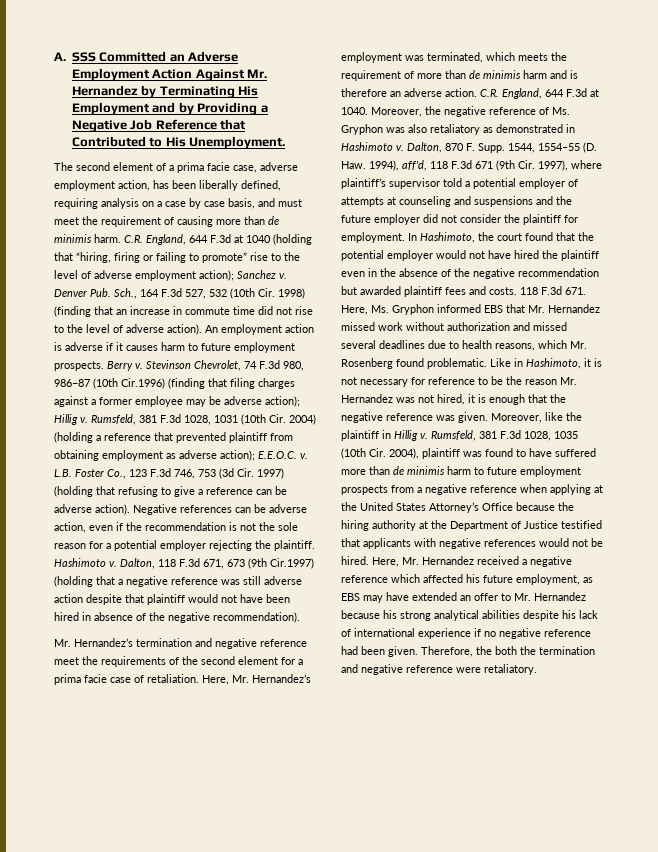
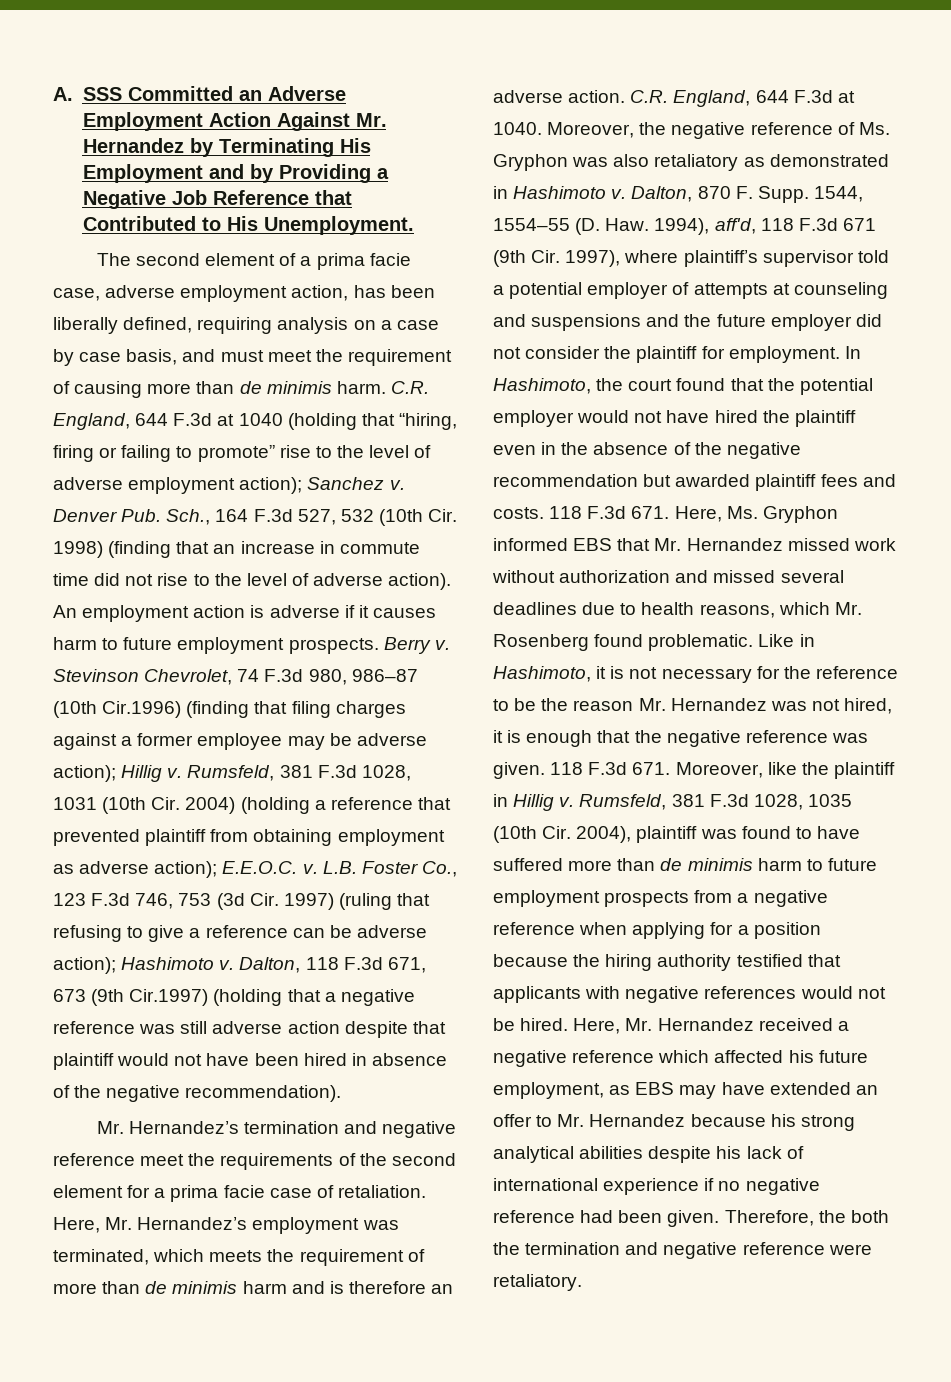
- L.B. Foster Co., 123 F.3d 746, 753 (3d Cir. 1997) (holding that refusing to give a reference can be adverse action). Negative references can be adverse action, even if the recommendation is not the sole reason for a potential employer rejecting the plaintiff. Hashimoto v.
+ L.B. Foster Co., 123 F.3d 746, 753 (3d Cir. 1997) (ruling that refusing to give a reference can be adverse action); Hashimoto v.
- Like in Hashimoto, it is not necessary for reference to be the reason Mr. Hernandez was not hired, it is enough that the negative reference was given.
+ Like in Hashimoto, it is not necessary for the reference to be the reason Mr. Hernandez was not hired, it is enough that the negative reference was given.
- Moreover, like the plaintiff in Hillig v.
+ 118 F.3d 671. Moreover, like the plaintiff in Hillig v.
- Rumsfeld, 381 F.3d 1028, 1035 (10th Cir. 2004), plaintiff was found to have suffered more than de minimis harm to future employment prospects from a negative reference when applying at the United States Attorney’s Office because the hiring authority at the Department of Justice testified that applicants with negative references would not be hired.
+ Rumsfeld, 381 F.3d 1028, 1035 (10th Cir. 2004), plaintiff was found to have suffered more than de minimis harm to future employment prospects from a negative reference when applying for a position because the hiring authority testified that applicants with negative references would not be hired.

